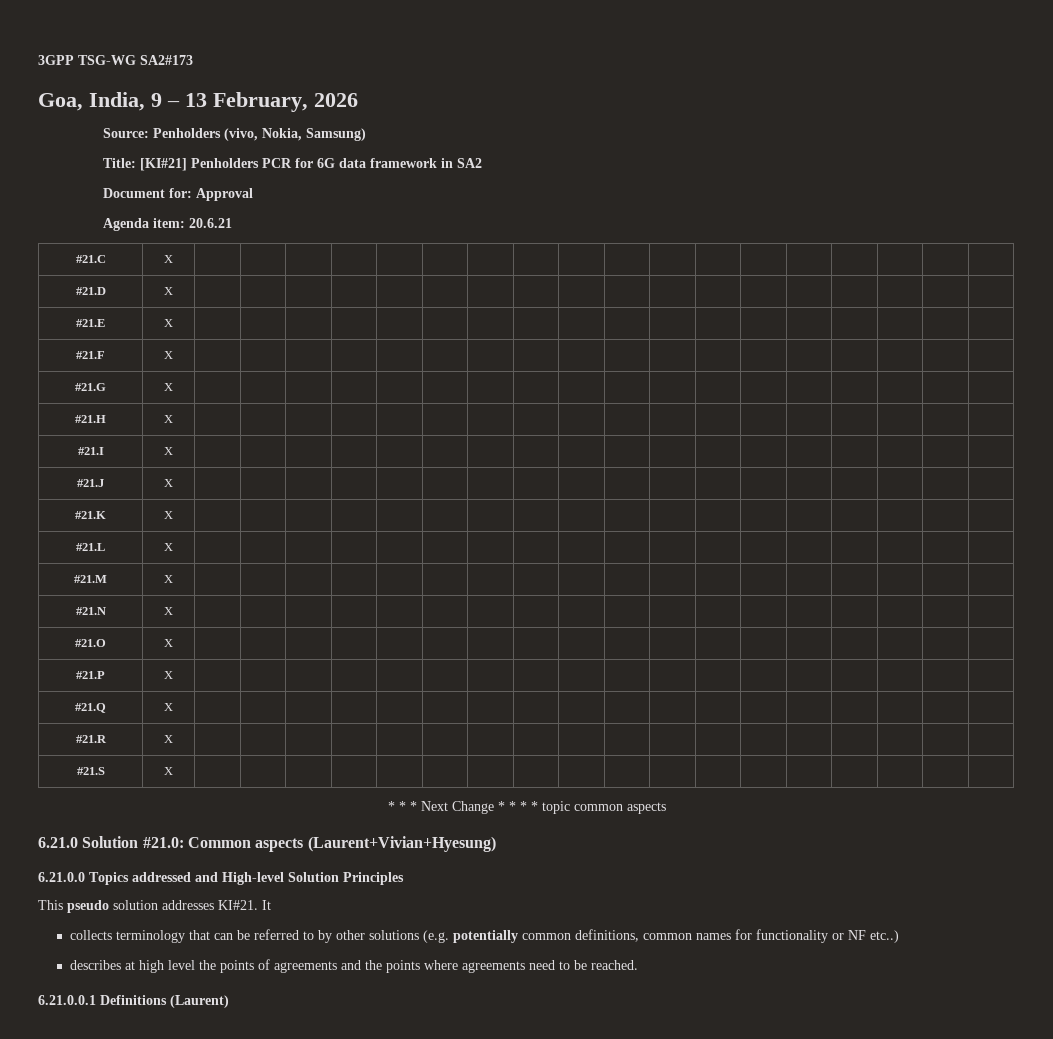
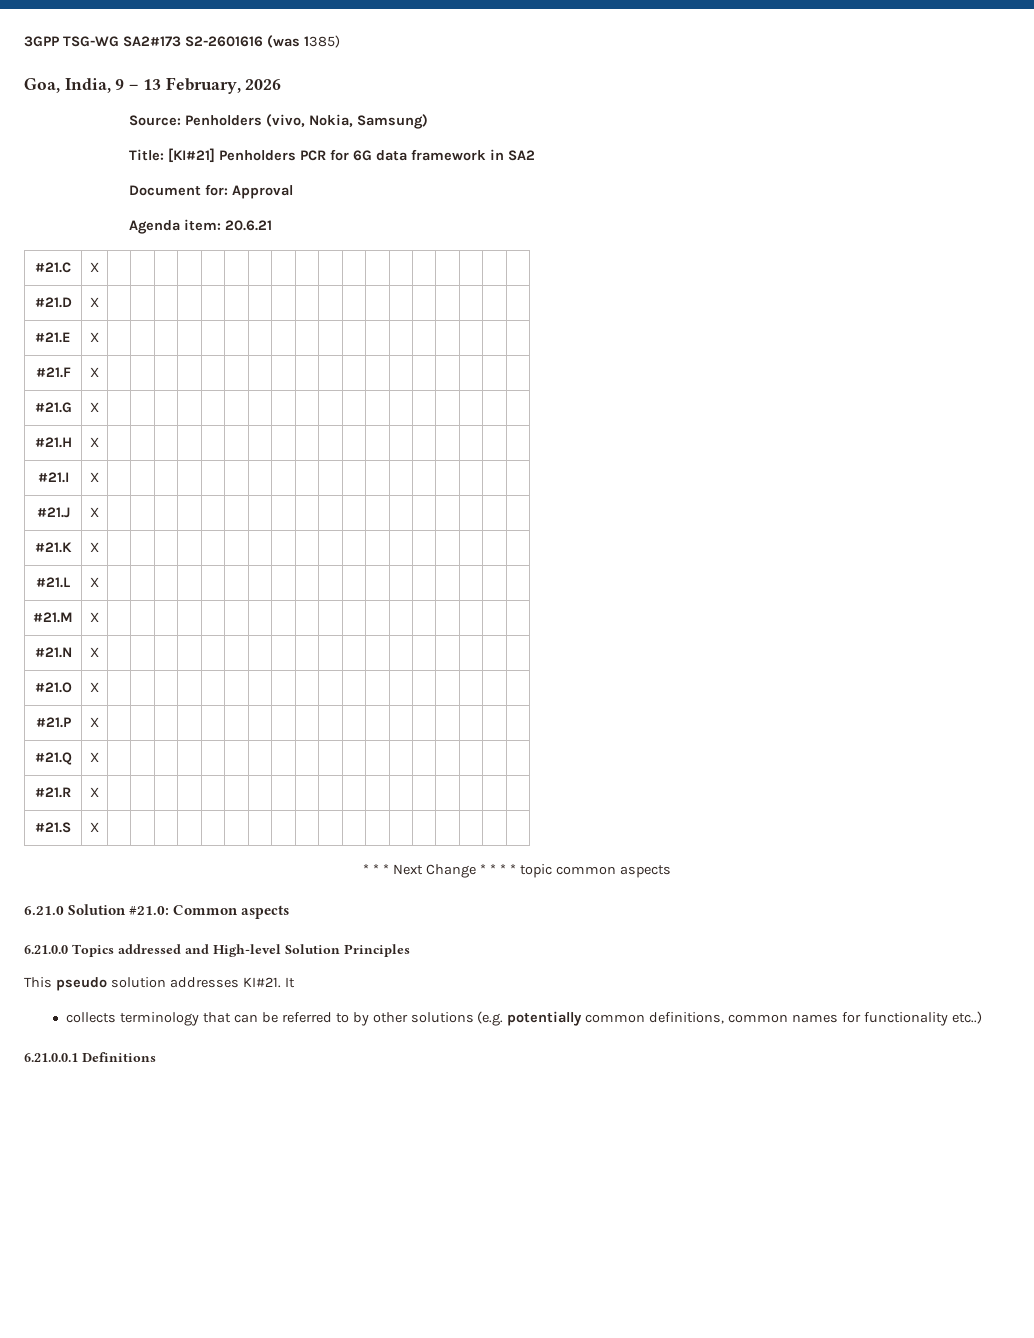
- 3GPP TSG-WG SA2#173
+ 3GPP TSG-WG SA2#173 S2-2601616 (was 1385)
- 6.21.0 Solution #21.0: Common aspects (Laurent+Vivian+Hyesung)
+ 6.21.0 Solution #21.0: Common aspects
- collects terminology that can be referred to by other solutions (e.g. potentially common definitions, common names for functionality or NF etc..)
+ collects terminology that can be referred to by other solutions (e.g. potentially common definitions, common names for functionality etc..)
- describes at high level the points of agreements and the points where agreements need to be reached.
- 6.21.0.0.1 Definitions (Laurent)
+ 6.21.0.0.1 Definitions

